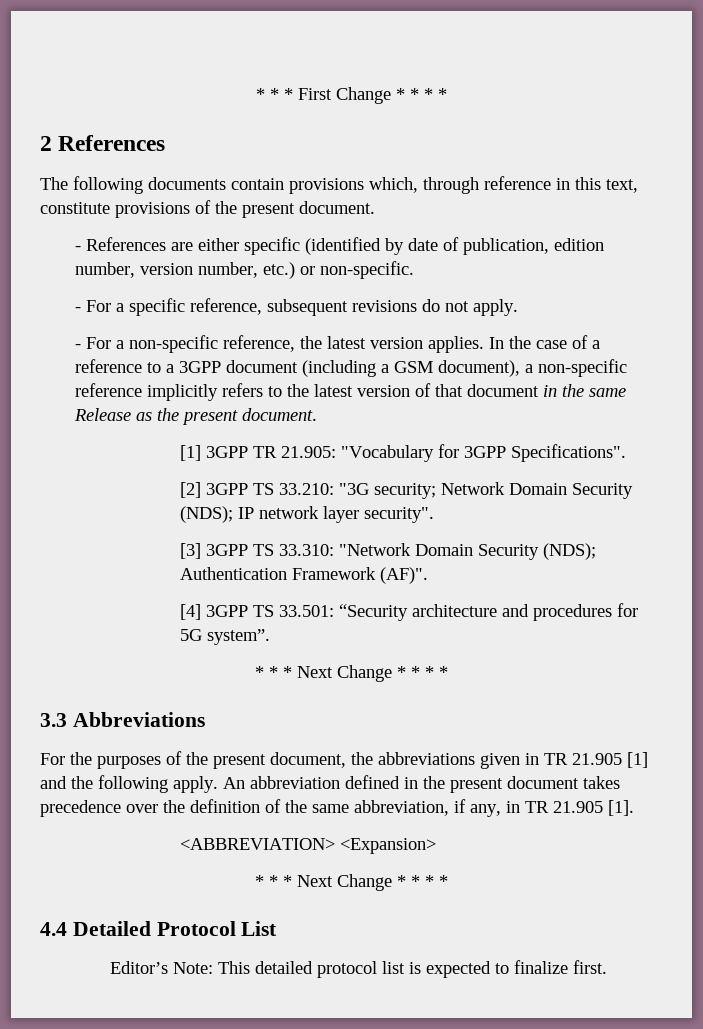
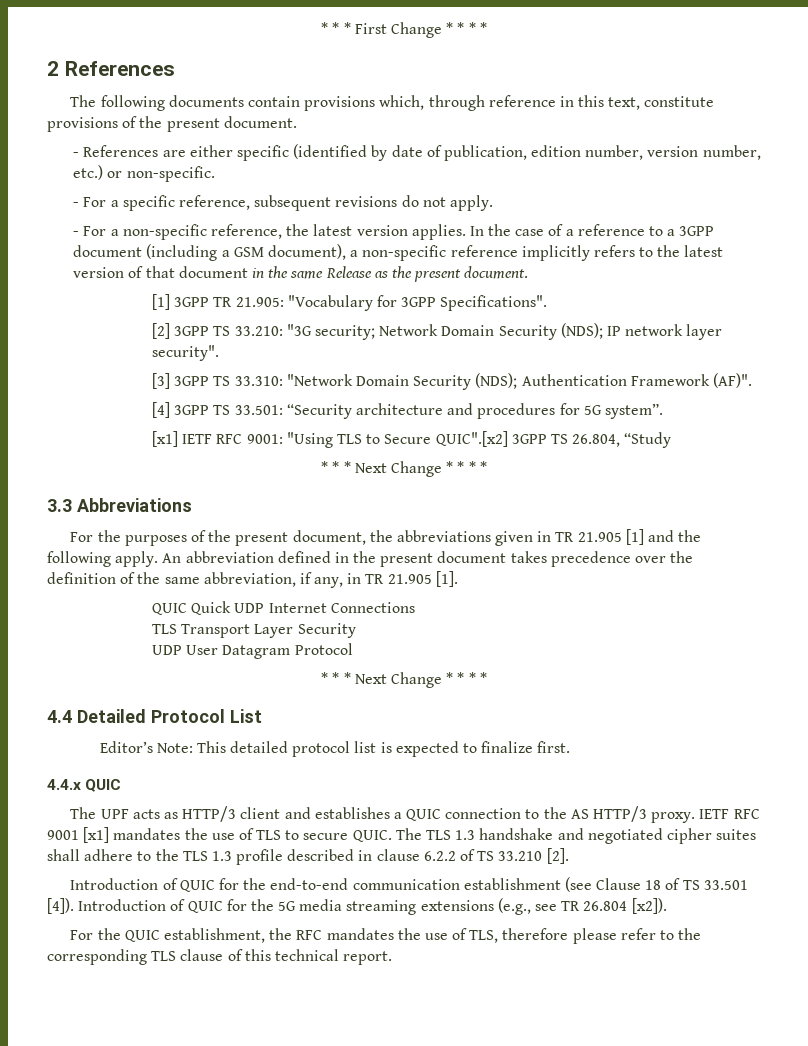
+ [x1] IETF RFC 9001: "Using TLS to Secure QUIC".[x2] 3GPP TS 26.804, “Study
- <ABBREVIATION> <Expansion>
+ QUIC Quick UDP Internet Connections
+ TLS Transport Layer Security
+ UDP User Datagram Protocol
+ 4.4.x QUIC
+ The UPF acts as HTTP/3 client and establishes a QUIC connection to the AS HTTP/3 proxy. IETF RFC 9001 [x1] mandates the use of TLS to secure QUIC. The TLS 1.3 handshake and negotiated cipher suites shall adhere to the TLS 1.3 profile described in clause 6.2.2 of TS 33.210 [2].
+ Introduction of QUIC for the end-to-end communication establishment (see Clause 18 of TS 33.501 [4]). Introduction of QUIC for the 5G media streaming extensions (e.g., see TR 26.804 [x2]).
+ For the QUIC establishment, the RFC mandates the use of TLS, therefore please refer to the corresponding TLS clause of this technical report.

